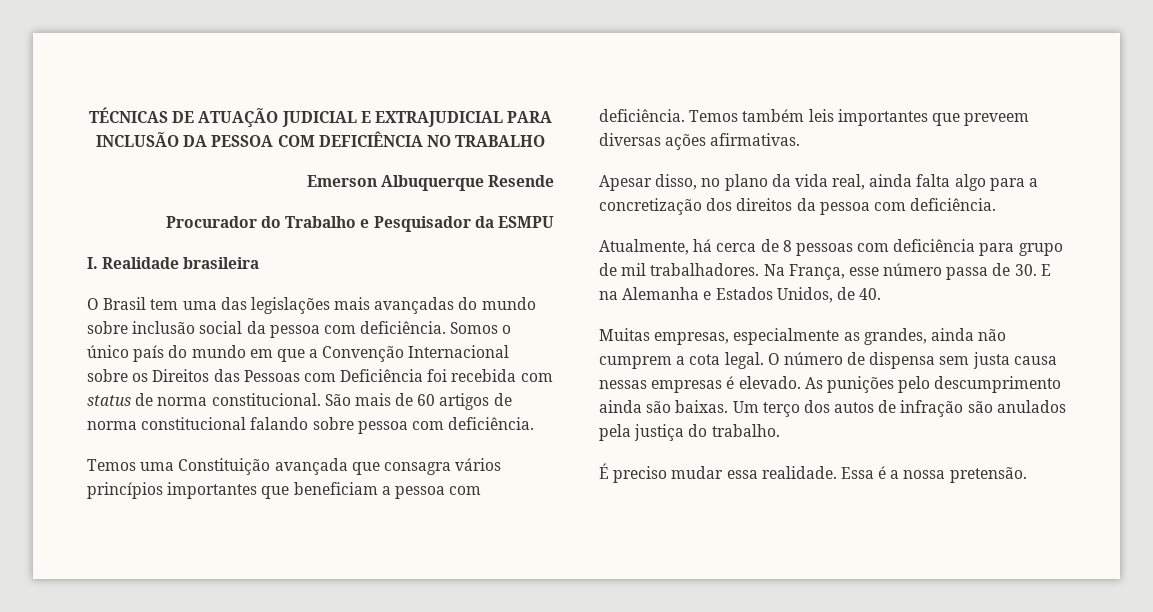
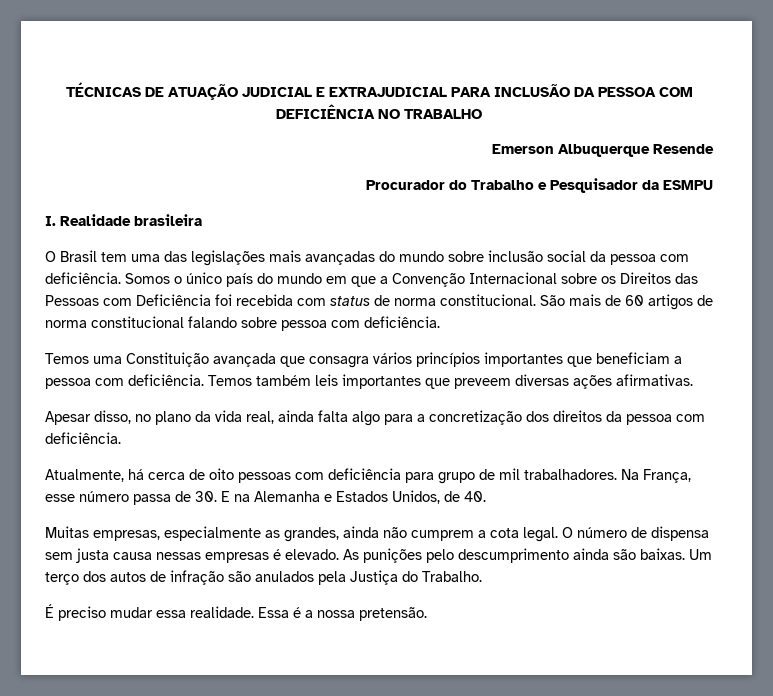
- Atualmente, há cerca de 8 pessoas com deficiência para grupo de mil trabalhadores.
+ Atualmente, há cerca de oito pessoas com deficiência para grupo de mil trabalhadores.
- Um terço dos autos de infração são anulados pela justiça do trabalho.
+ Um terço dos autos de infração são anulados pela Justiça do Trabalho.

